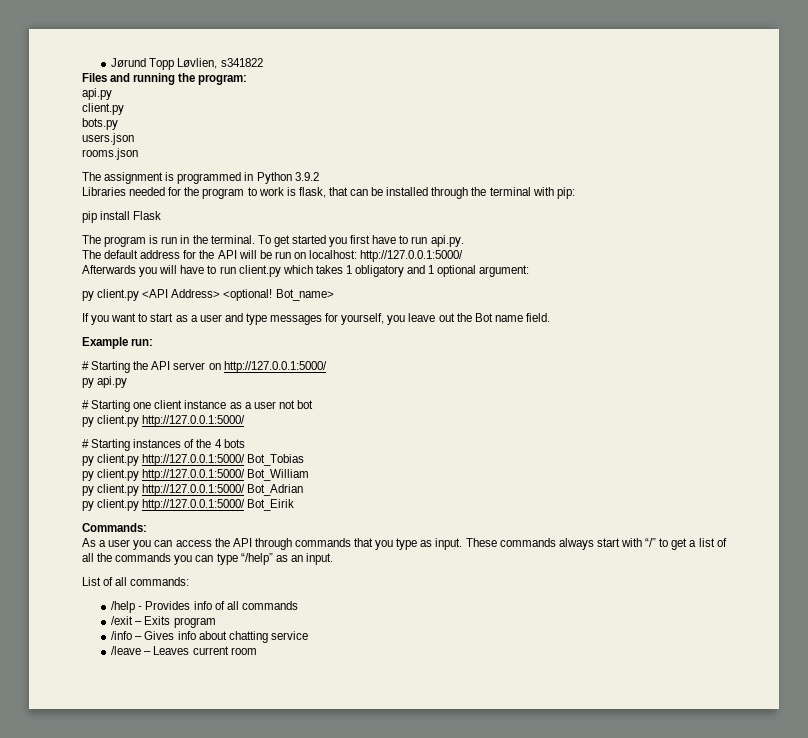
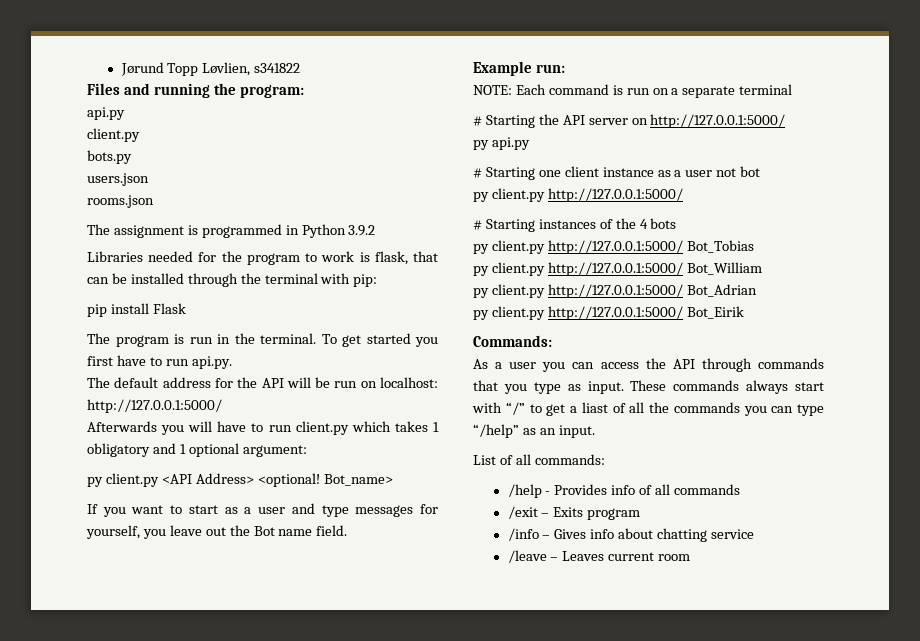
+ NOTE: Each command is run on a separate terminal
- These commands always start with “/” to get a list of all the commands you can type “/help” as an input.
+ These commands always start with “/” to get a liast of all the commands you can type “/help” as an input.

